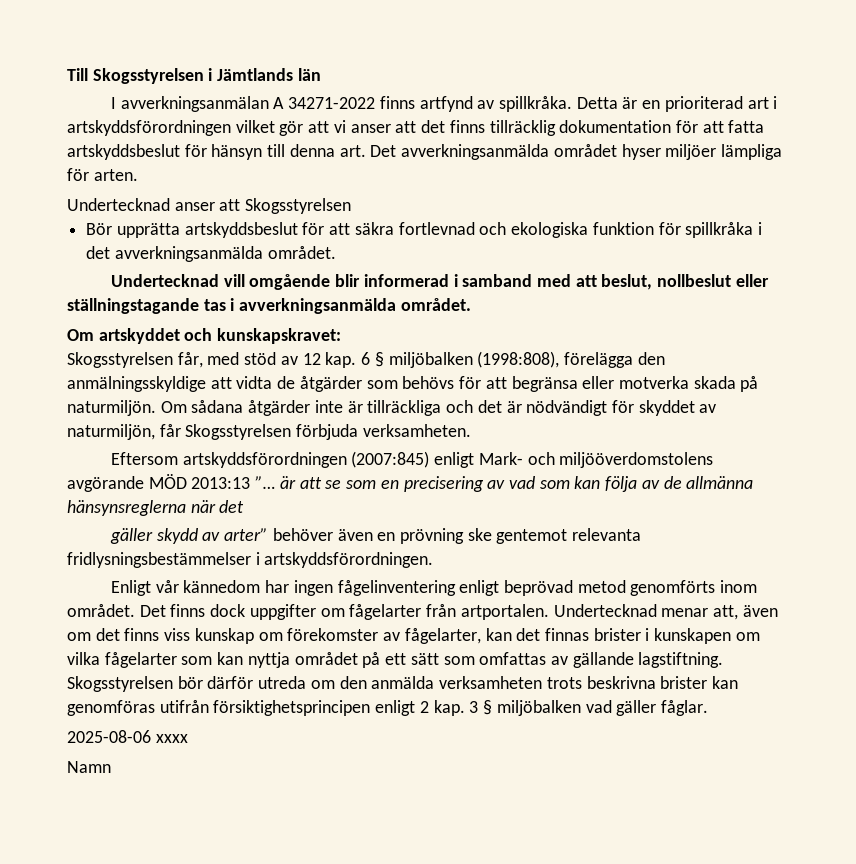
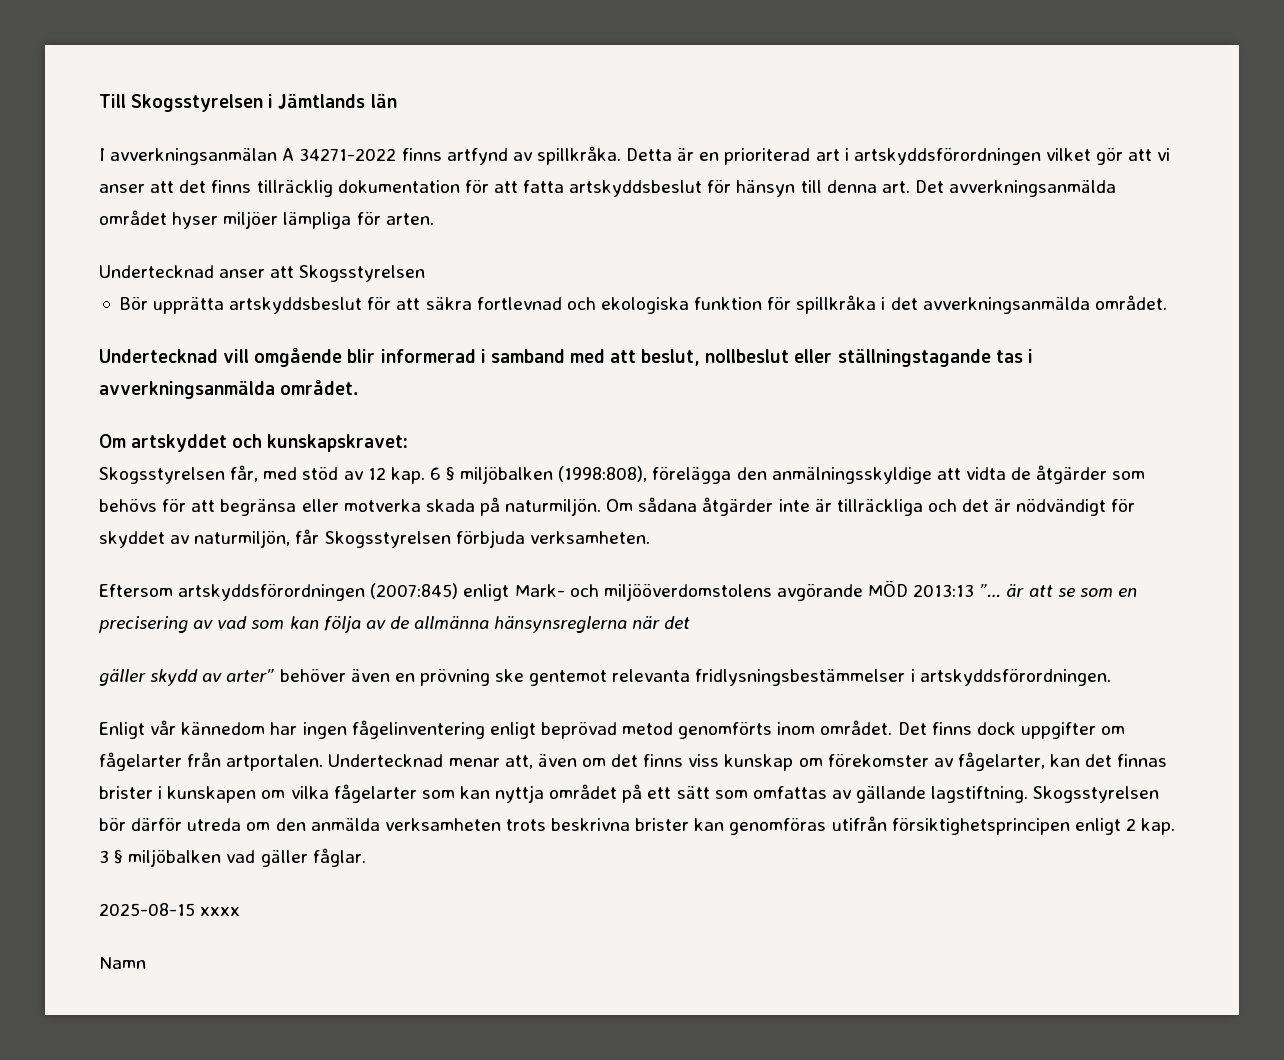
- 2025-08-06 xxxx
+ 2025-08-15 xxxx

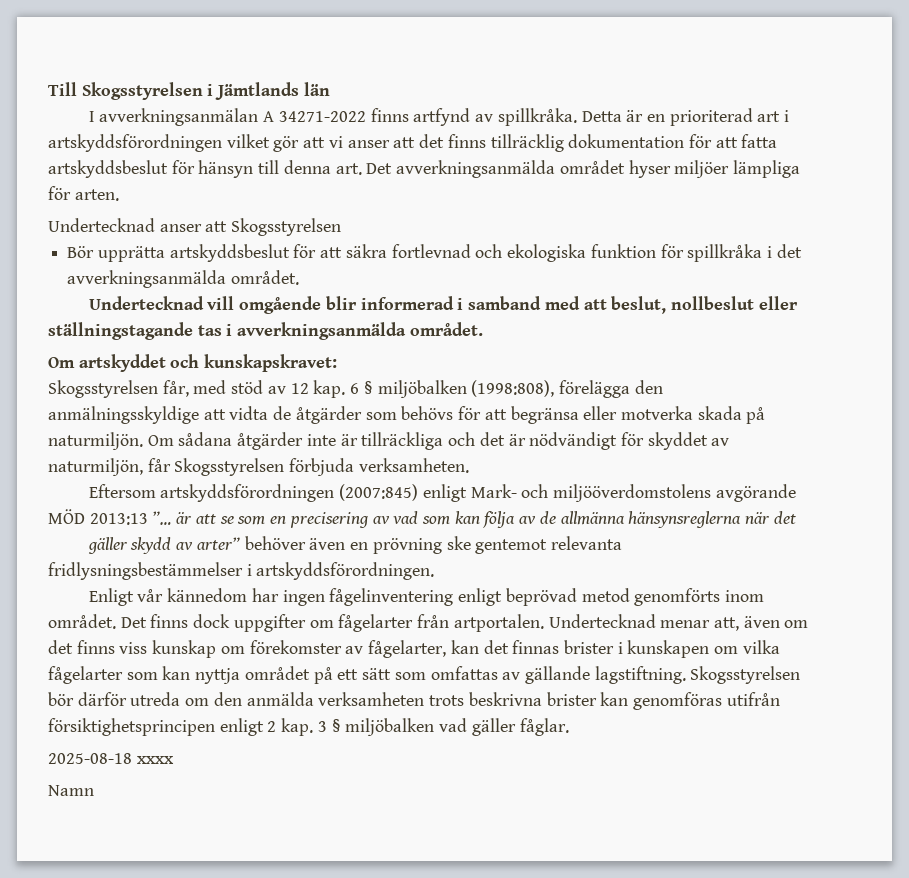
- 2025-08-15 xxxx
+ 2025-08-18 xxxx

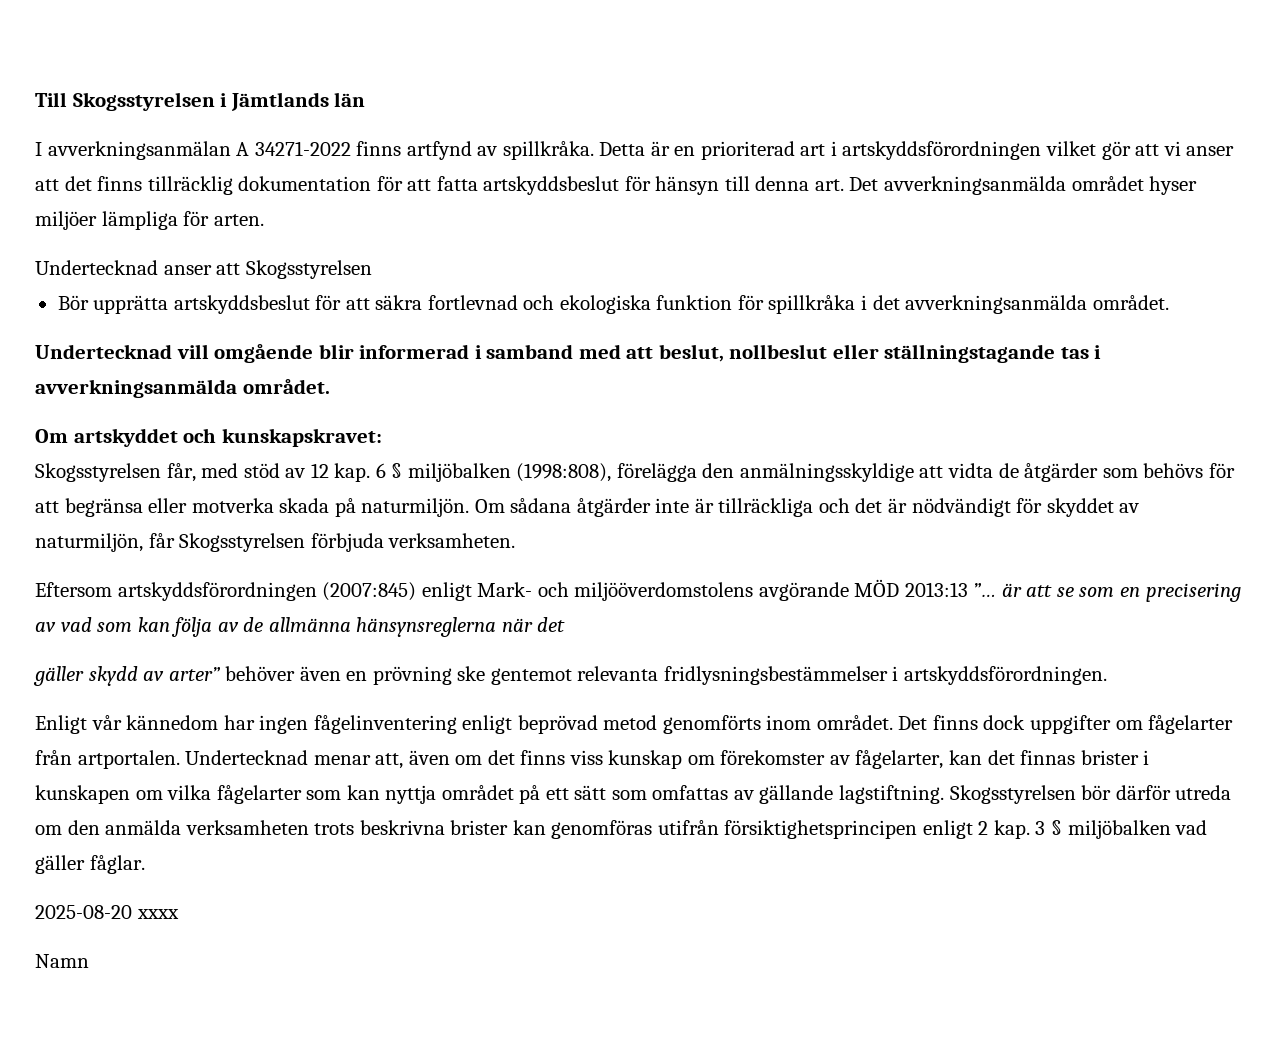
- 2025-08-18 xxxx
+ 2025-08-20 xxxx

